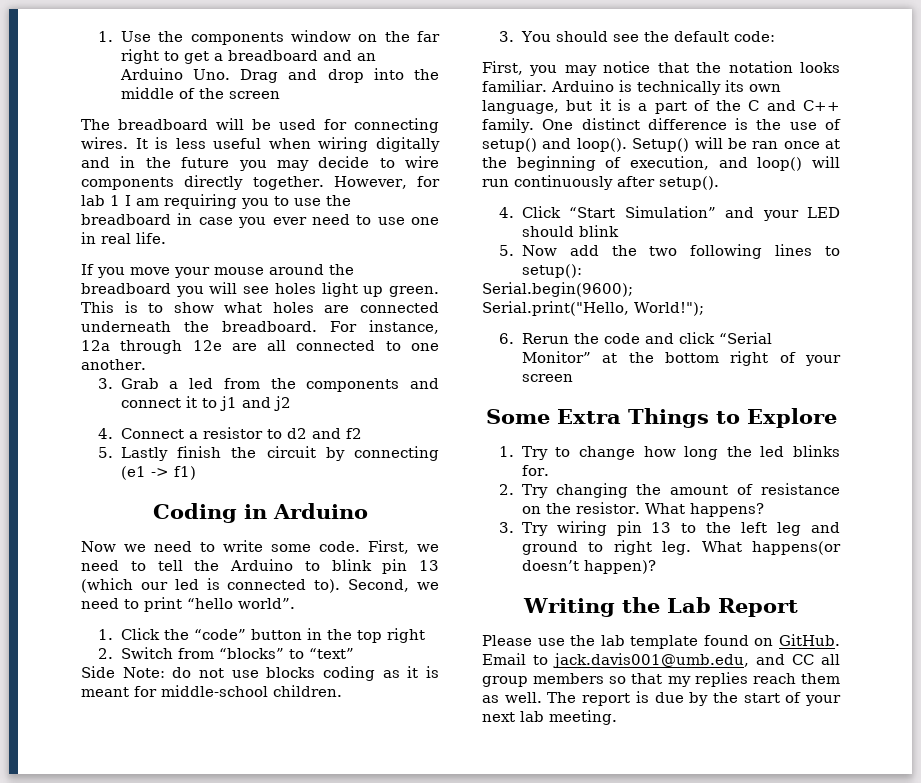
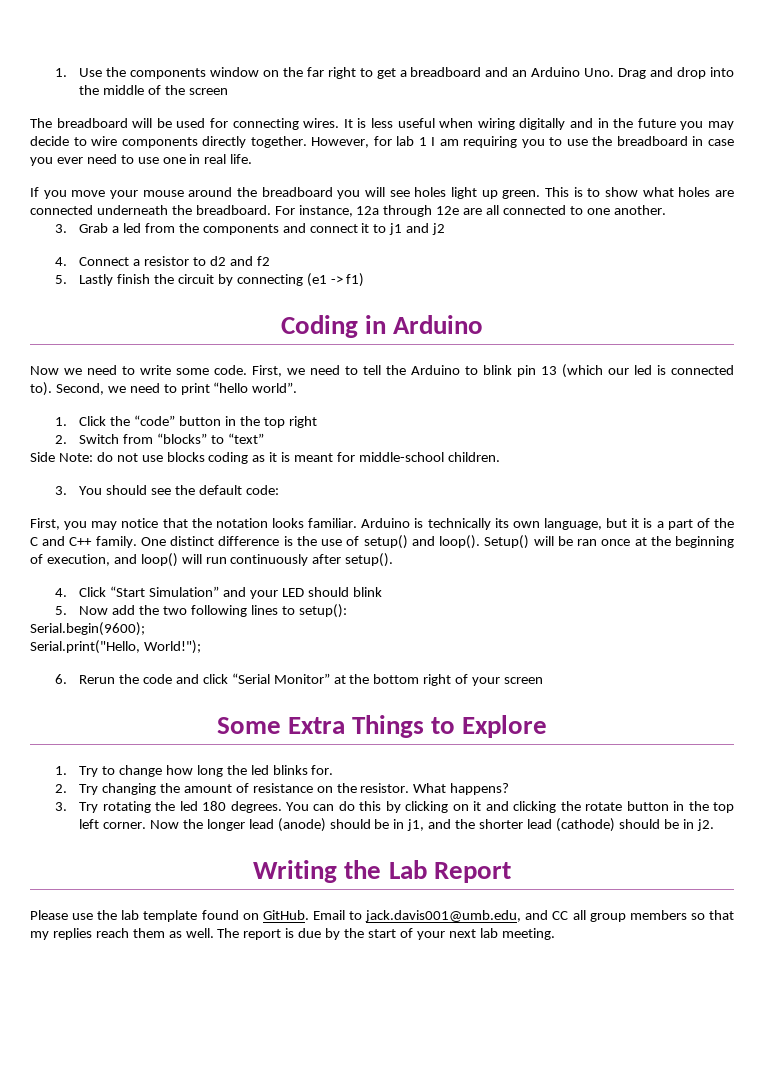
- 3. Try wiring pin 13 to the left leg and ground to right leg. What happens(or doesn’t happen)?
+ 3. Try rotating the led 180 degrees. You can do this by clicking on it and clicking the rotate button in the top left corner. Now the longer lead (anode) should be in j1, and the shorter lead (cathode) should be in j2.

